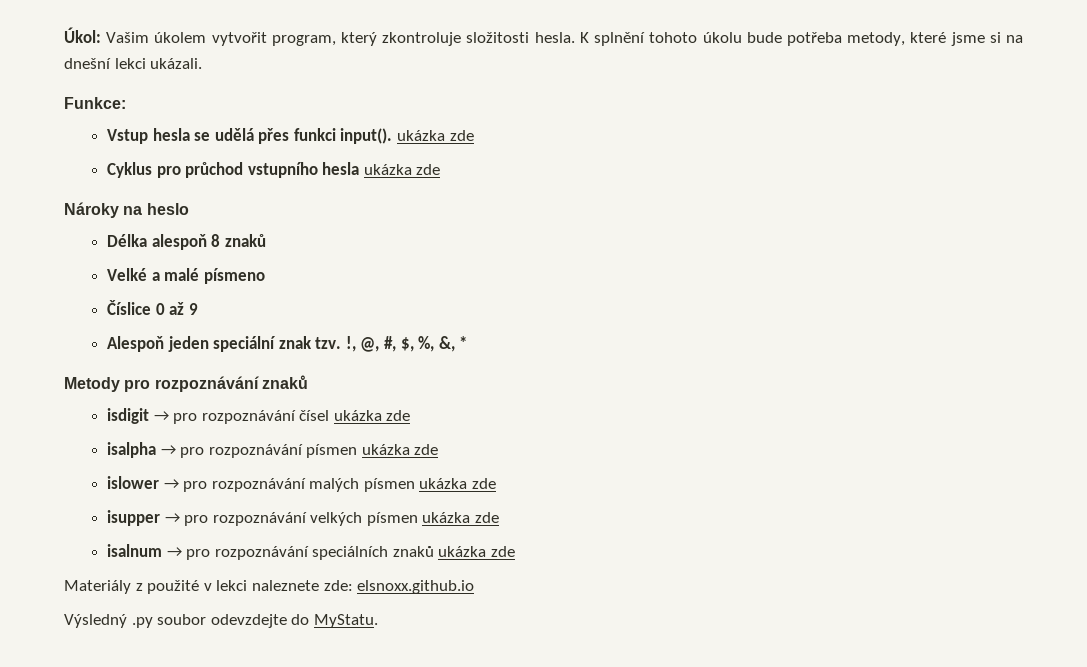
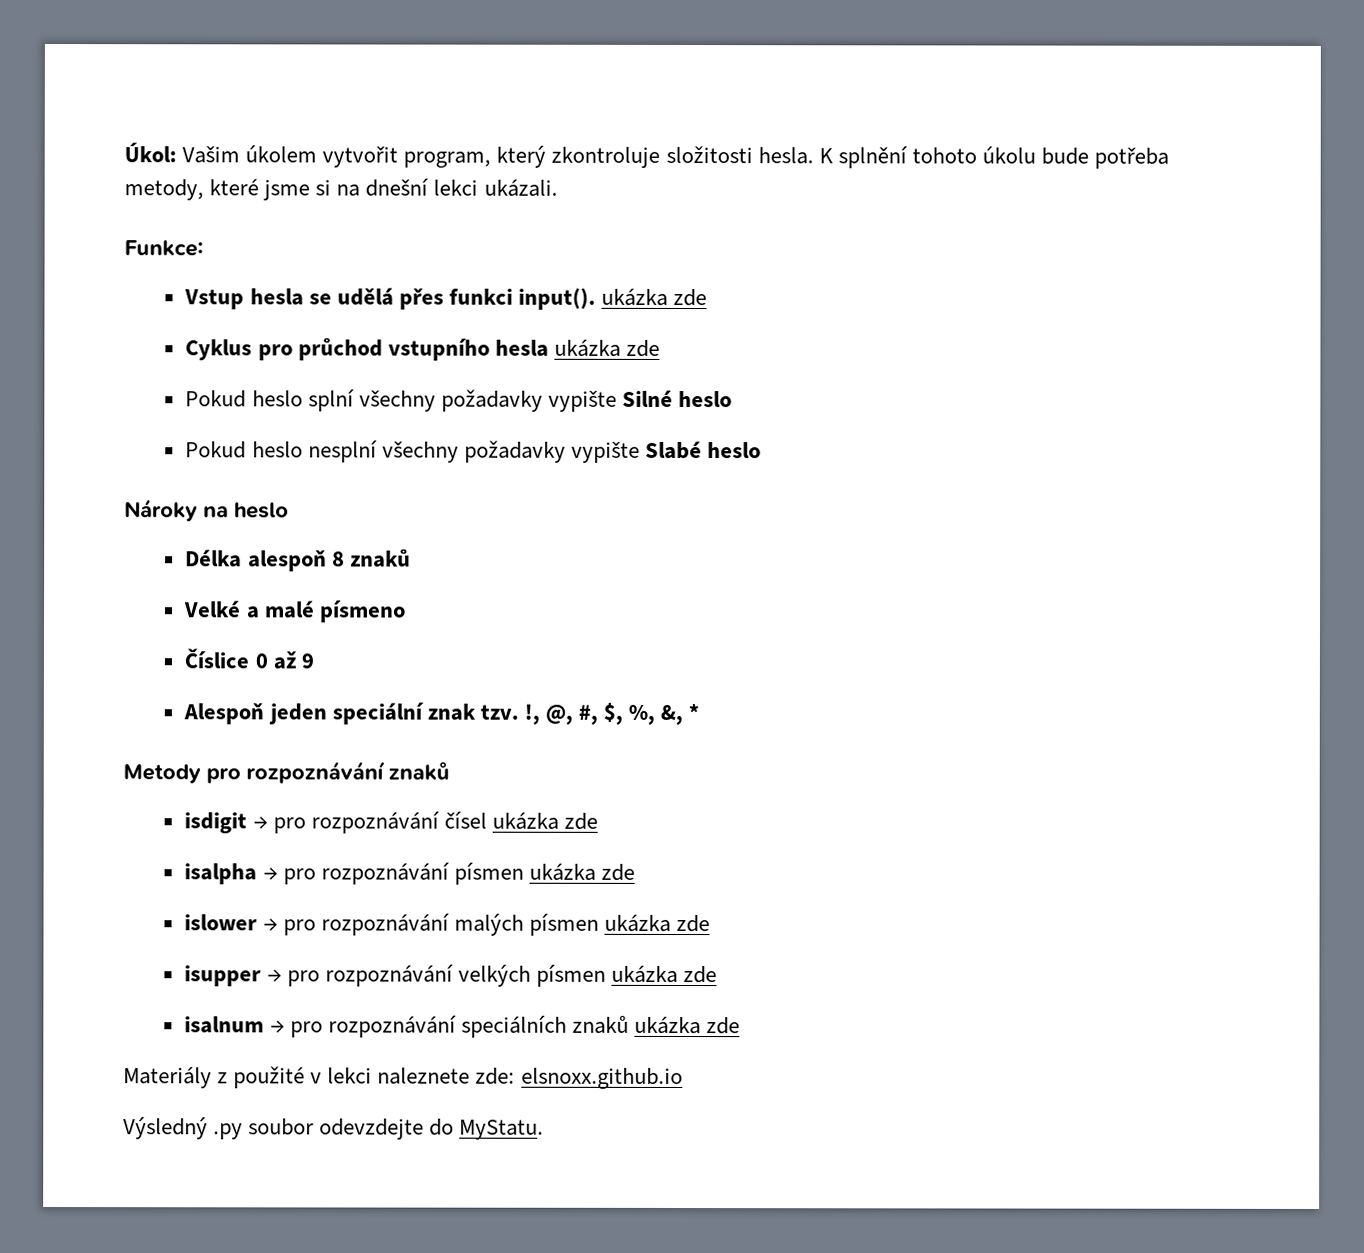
+ Pokud heslo splní všechny požadavky vypište Silné heslo
+ Pokud heslo nesplní všechny požadavky vypište Slabé heslo

